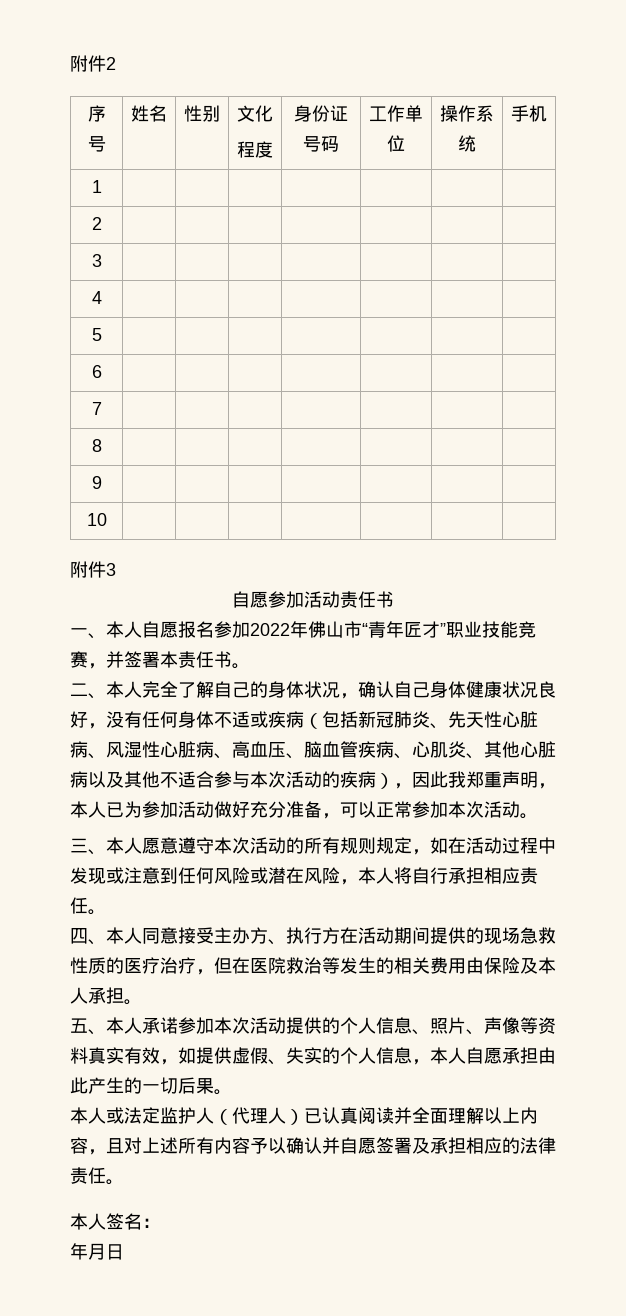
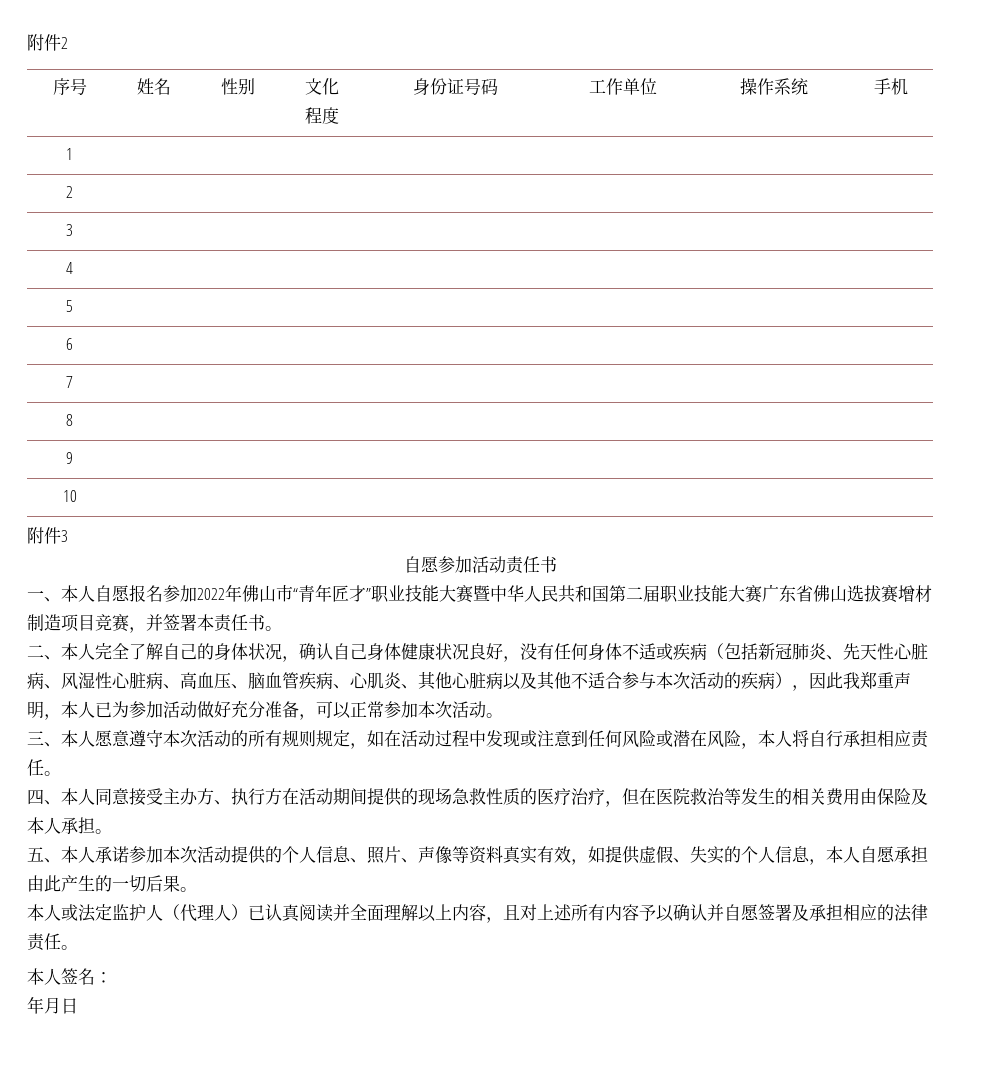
- 一、本人自愿报名参加2022年佛山市“青年匠才”职业技能竞赛，并签署本责任书。
+ 一、本人自愿报名参加2022年佛山市“青年匠才”职业技能大赛暨中华人民共和国第二届职业技能大赛广东省佛山选拔赛增材制造项目竞赛，并签署本责任书。

